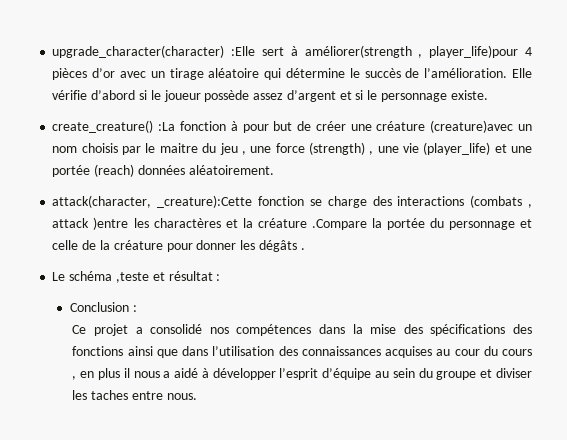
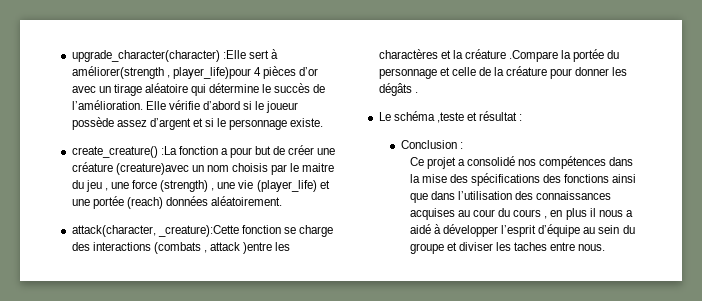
- create_creature() :La fonction à pour but de créer une créature (creature)avec un nom choisis par le maitre du jeu , une force (strength) , une vie (player_life) et une portée (reach) données aléatoirement.
+ create_creature() :La fonction a pour but de créer une créature (creature)avec un nom choisis par le maitre du jeu , une force (strength) , une vie (player_life) et une portée (reach) données aléatoirement.

